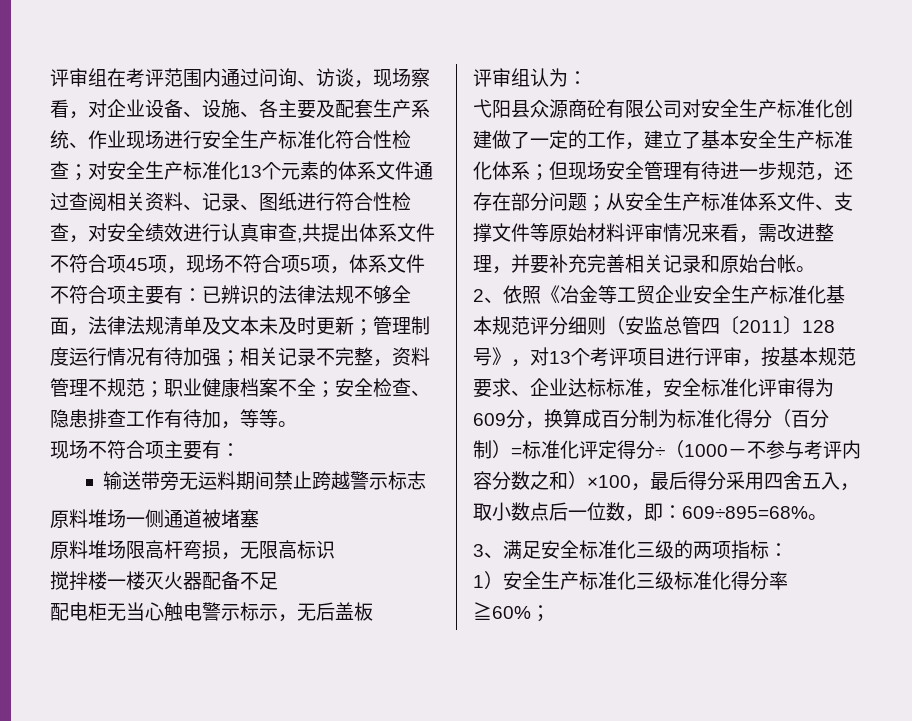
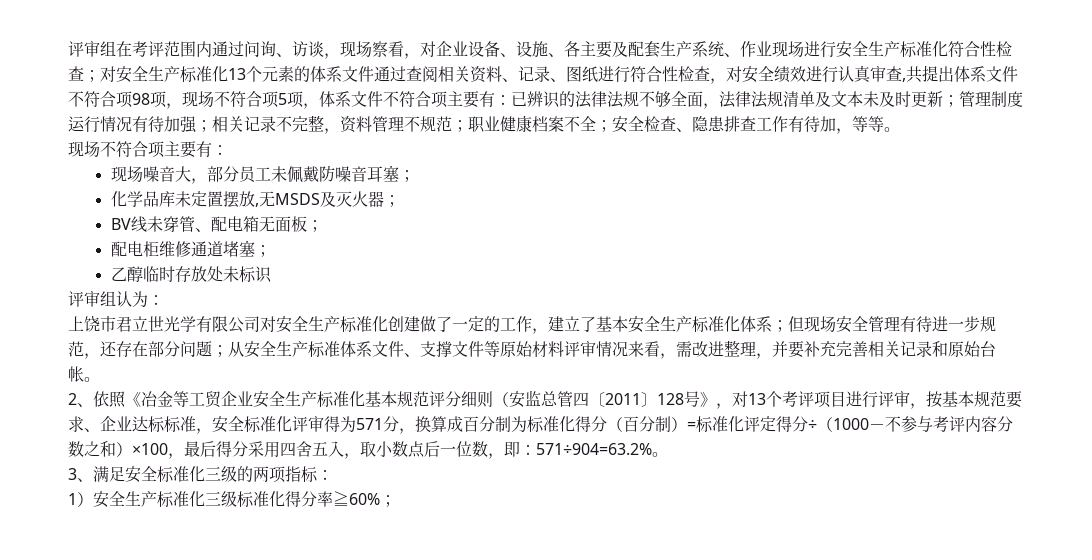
- 对安全生产标准化13个元素的体系文件通过查阅相关资料、记录、图纸进行符合性检查，对安全绩效进行认真审查,共提出体系文件不符合项45项，现场不符合项5项，体系文件不符合项主要有：
+ 对安全生产标准化13个元素的体系文件通过查阅相关资料、记录、图纸进行符合性检查，对安全绩效进行认真审查,共提出体系文件不符合项98项，现场不符合项5项，体系文件不符合项主要有：
- 输送带旁无运料期间禁止跨越警示标志
- 原料堆场一侧通道被堵塞
- 原料堆场限高杆弯损，无限高标识
- 搅拌楼一楼灭火器配备不足
- 配电柜无当心触电警示标示，无后盖板
+ 现场噪音大，部分员工未佩戴防噪音耳塞；
+ 化学品库未定置摆放,无MSDS及灭火器；
+ BV线未穿管、配电箱无面板；
+ 配电柜维修通道堵塞；
+ 乙醇临时存放处未标识
- 弋阳县众源商砼有限公司对安全生产标准化创建做了一定的工作，建立了基本安全生产标准化体系；但现场安全管理有待进一步规范，还存在部分问题；从安全生产标准体系文件、支撑文件等原始材料评审情况来看，需改进整理，并要补充完善相关记录和原始台帐。
+ 上饶市君立世光学有限公司对安全生产标准化创建做了一定的工作，建立了基本安全生产标准化体系；但现场安全管理有待进一步规范，还存在部分问题；从安全生产标准体系文件、支撑文件等原始材料评审情况来看，需改进整理，并要补充完善相关记录和原始台帐。
- 2、依照《冶金等工贸企业安全生产标准化基本规范评分细则（安监总管四〔2011〕128号》，对13个考评项目进行评审，按基本规范要求、企业达标标准，安全标准化评审得为609分，换算成百分制为标准化得分（百分制）=标准化评定得分÷（1000－不参与考评内容分数之和）×100，最后得分采用四舍五入，取小数点后一位数，即：
+ 2、依照《冶金等工贸企业安全生产标准化基本规范评分细则（安监总管四〔2011〕128号》，对13个考评项目进行评审，按基本规范要求、企业达标标准，安全标准化评审得为571分，换算成百分制为标准化得分（百分制）=标准化评定得分÷（1000－不参与考评内容分数之和）×100，最后得分采用四舍五入，取小数点后一位数，即：
- 609÷895=68%。
+ 571÷904=63.2%。

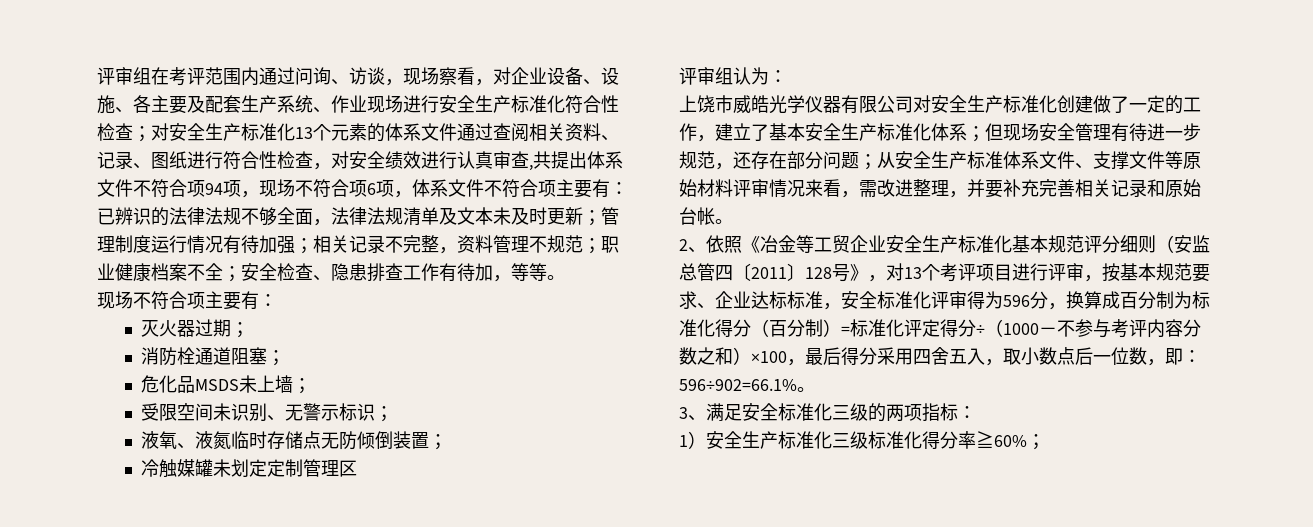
- 对安全生产标准化13个元素的体系文件通过查阅相关资料、记录、图纸进行符合性检查，对安全绩效进行认真审查,共提出体系文件不符合项98项，现场不符合项5项，体系文件不符合项主要有：
+ 对安全生产标准化13个元素的体系文件通过查阅相关资料、记录、图纸进行符合性检查，对安全绩效进行认真审查,共提出体系文件不符合项94项，现场不符合项6项，体系文件不符合项主要有：
- 现场噪音大，部分员工未佩戴防噪音耳塞；
- 化学品库未定置摆放,无MSDS及灭火器；
- BV线未穿管、配电箱无面板；
- 配电柜维修通道堵塞；
- 乙醇临时存放处未标识
+ 灭火器过期；
+ 消防栓通道阻塞；
+ 危化品MSDS未上墙；
+ 受限空间未识别、无警示标识；
+ 液氧、液氮临时存储点无防倾倒装置；
+ 冷触媒罐未划定定制管理区
- 上饶市君立世光学有限公司对安全生产标准化创建做了一定的工作，建立了基本安全生产标准化体系；但现场安全管理有待进一步规范，还存在部分问题；从安全生产标准体系文件、支撑文件等原始材料评审情况来看，需改进整理，并要补充完善相关记录和原始台帐。
+ 上饶市威皓光学仪器有限公司对安全生产标准化创建做了一定的工作，建立了基本安全生产标准化体系；但现场安全管理有待进一步规范，还存在部分问题；从安全生产标准体系文件、支撑文件等原始材料评审情况来看，需改进整理，并要补充完善相关记录和原始台帐。
- 2、依照《冶金等工贸企业安全生产标准化基本规范评分细则（安监总管四〔2011〕128号》，对13个考评项目进行评审，按基本规范要求、企业达标标准，安全标准化评审得为571分，换算成百分制为标准化得分（百分制）=标准化评定得分÷（1000－不参与考评内容分数之和）×100，最后得分采用四舍五入，取小数点后一位数，即：
+ 2、依照《冶金等工贸企业安全生产标准化基本规范评分细则（安监总管四〔2011〕128号》，对13个考评项目进行评审，按基本规范要求、企业达标标准，安全标准化评审得为596分，换算成百分制为标准化得分（百分制）=标准化评定得分÷（1000－不参与考评内容分数之和）×100，最后得分采用四舍五入，取小数点后一位数，即：
- 571÷904=63.2%。
+ 596÷902=66.1%。

